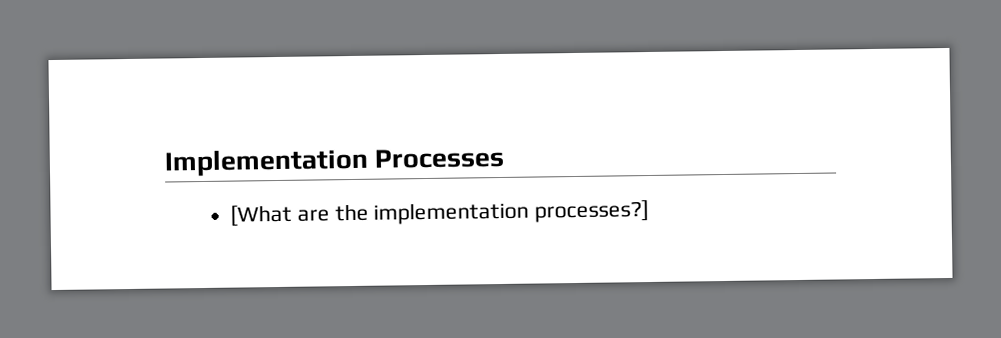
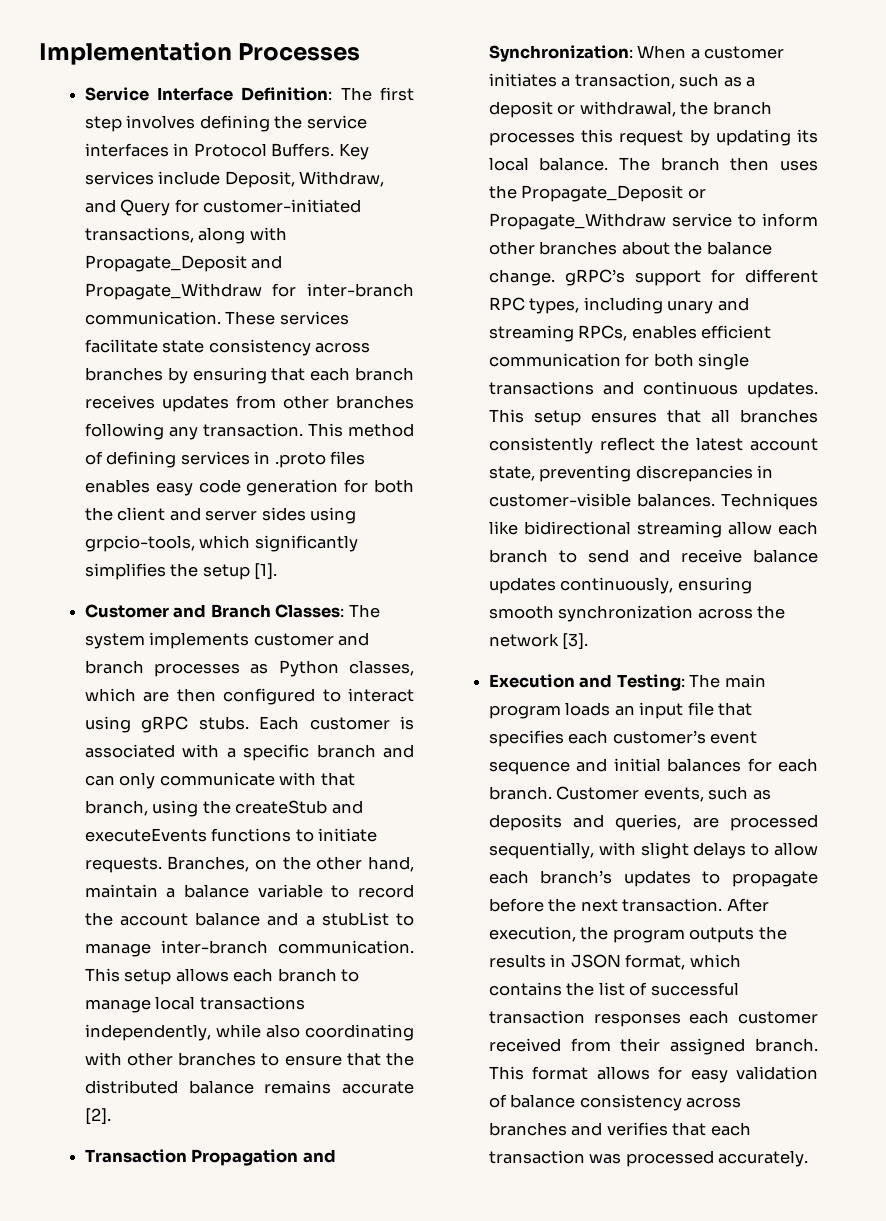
- [What are the implementation processes?]
+ Service Interface Definition: The first step involves defining the service interfaces in Protocol Buffers. Key services include Deposit, Withdraw, and Query for customer-initiated transactions, along with Propagate_Deposit and Propagate_Withdraw for inter-branch communication. These services facilitate state consistency across branches by ensuring that each branch receives updates from other branches following any transaction. This method of defining services in .proto files enables easy code generation for both the client and server sides using grpcio-tools, which significantly simplifies the setup [1].
+ Customer and Branch Classes: The system implements customer and branch processes as Python classes, which are then configured to interact using gRPC stubs. Each customer is associated with a specific branch and can only communicate with that branch, using the createStub and executeEvents functions to initiate requests. Branches, on the other hand, maintain a balance variable to record the account balance and a stubList to manage inter-branch communication. This setup allows each branch to manage local transactions independently, while also coordinating with other branches to ensure that the distributed balance remains accurate [2].
+ Transaction Propagation and Synchronization: When a customer initiates a transaction, such as a deposit or withdrawal, the branch processes this request by updating its local balance. The branch then uses the Propagate_Deposit or Propagate_Withdraw service to inform other branches about the balance change. gRPC’s support for different RPC types, including unary and streaming RPCs, enables efficient communication for both single transactions and continuous updates. This setup ensures that all branches consistently reflect the latest account state, preventing discrepancies in customer-visible balances. Techniques like bidirectional streaming allow each branch to send and receive balance updates continuously, ensuring smooth synchronization across the network [3].
+ Execution and Testing: The main program loads an input file that specifies each customer’s event sequence and initial balances for each branch. Customer events, such as deposits and queries, are processed sequentially, with slight delays to allow each branch’s updates to propagate before the next transaction. After execution, the program outputs the results in JSON format, which contains the list of successful transaction responses each customer received from their assigned branch. This format allows for easy validation of balance consistency across branches and verifies that each transaction was processed accurately.

